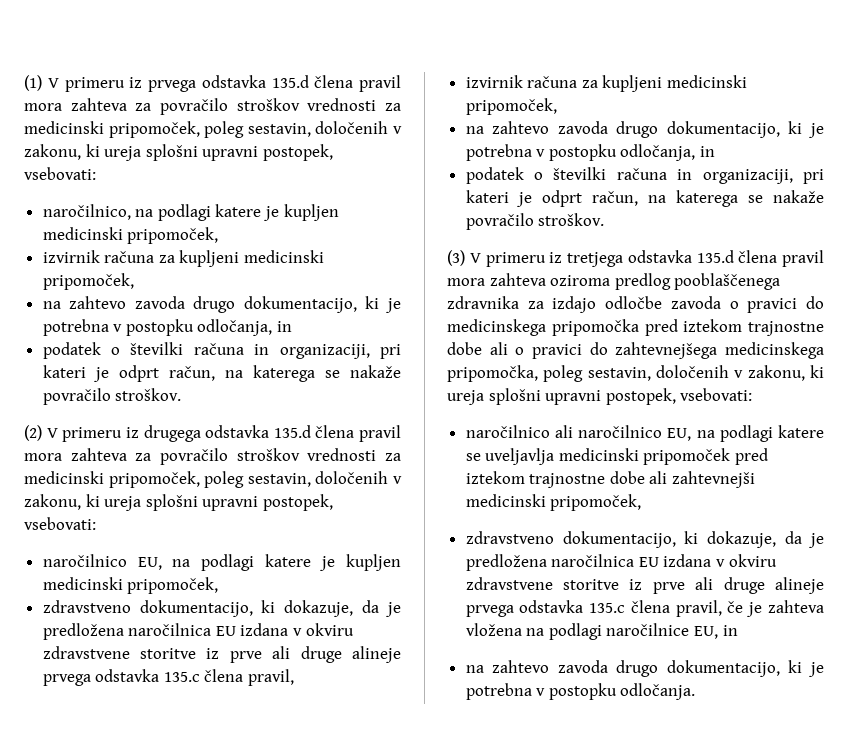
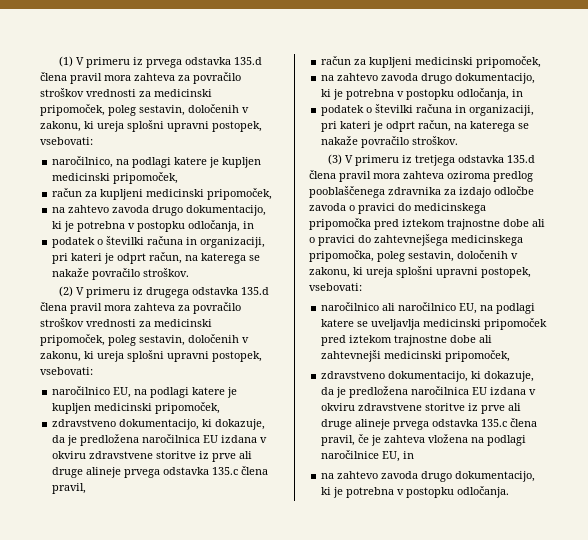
  naročilnico, na podlagi katere je kupljen medicinski pripomoček,
- izvirnik računa za kupljeni medicinski pripomoček,
+ račun za kupljeni medicinski pripomoček,
  naročilnico EU, na podlagi katere je kupljen medicinski pripomoček,
  zdravstveno dokumentacijo, ki dokazuje, da je predložena naročilnica EU izdana v okviru zdravstvene storitve iz prve ali druge alineje prvega odstavka 135.c člena pravil,
- izvirnik računa za kupljeni medicinski pripomoček,
+ račun za kupljeni medicinski pripomoček,

